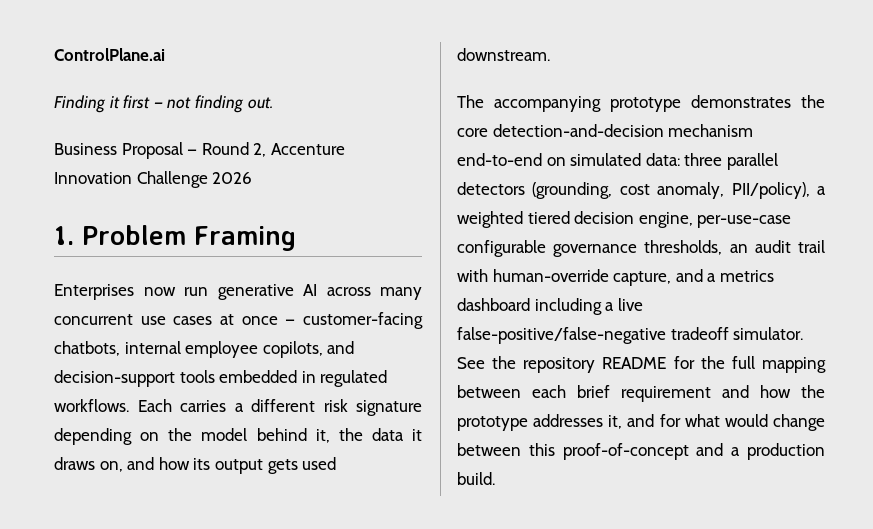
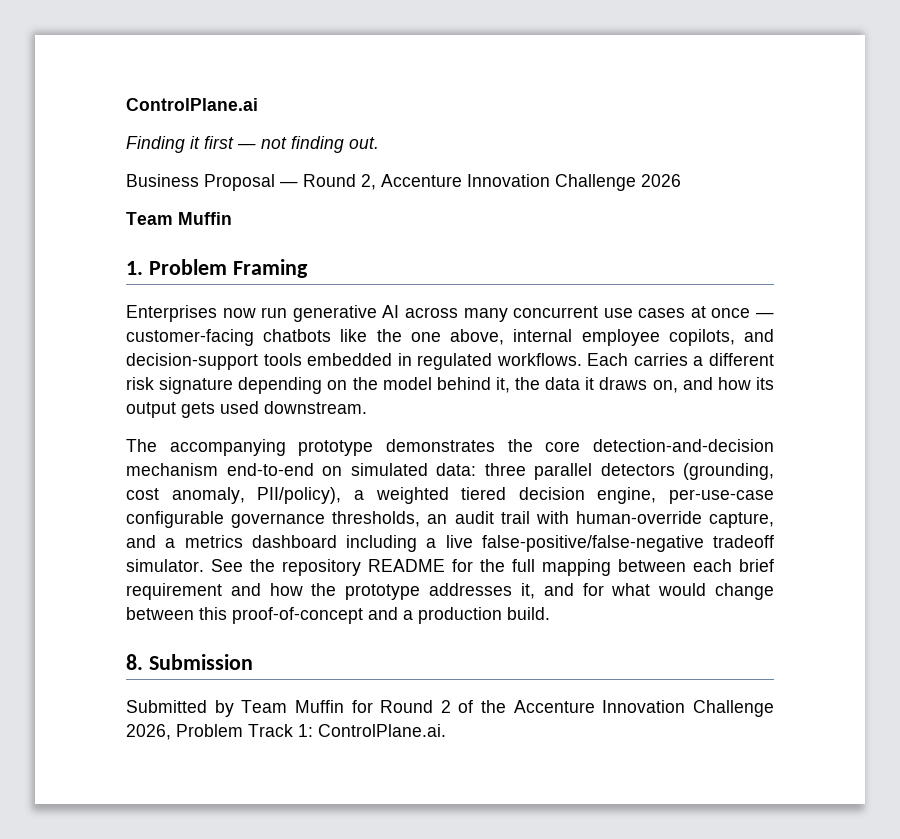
  Business Proposal — Round 2, Accenture Innovation Challenge 2026
+ Team Muffin
- Enterprises now run generative AI across many concurrent use cases at once — customer-facing chatbots, internal employee copilots, and decision-support tools embedded in regulated workflows.
+ Enterprises now run generative AI across many concurrent use cases at once — customer-facing chatbots like the one above, internal employee copilots, and decision-support tools embedded in regulated workflows.
+ 8. Submission
+ Submitted by Team Muffin for Round 2 of the Accenture Innovation Challenge 2026, Problem Track 1: ControlPlane.ai.

